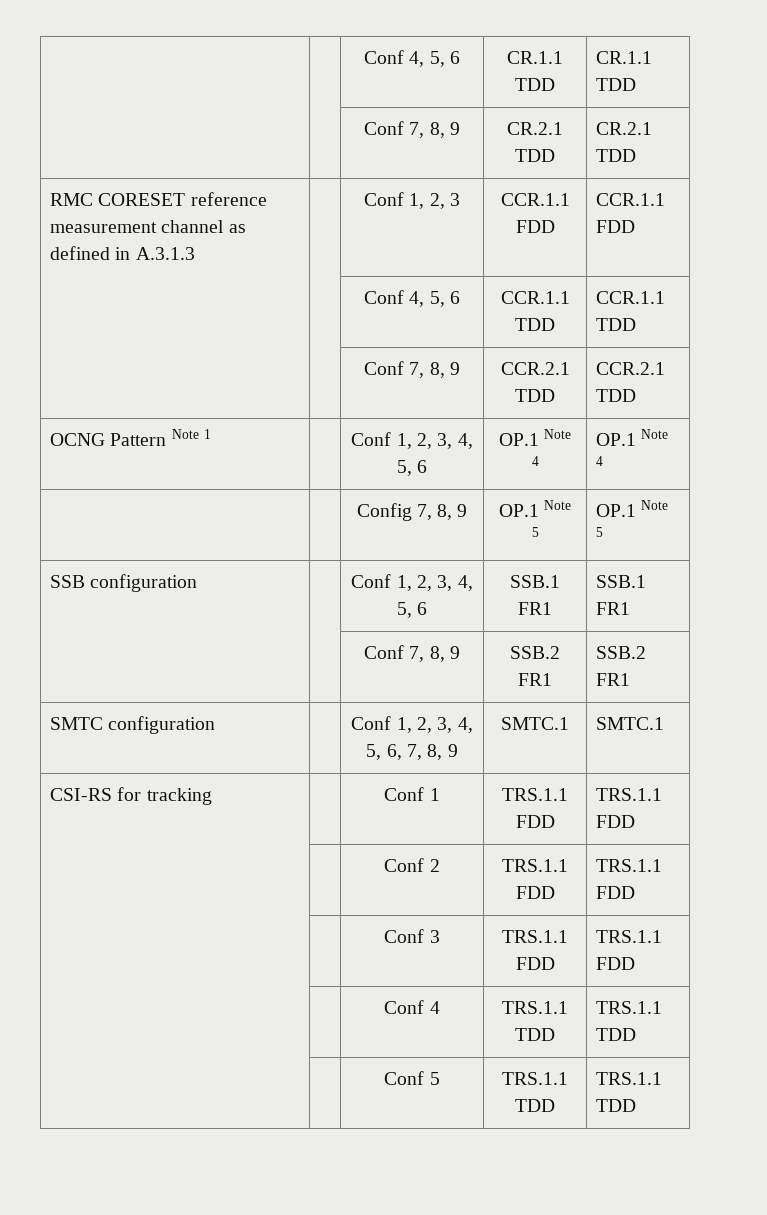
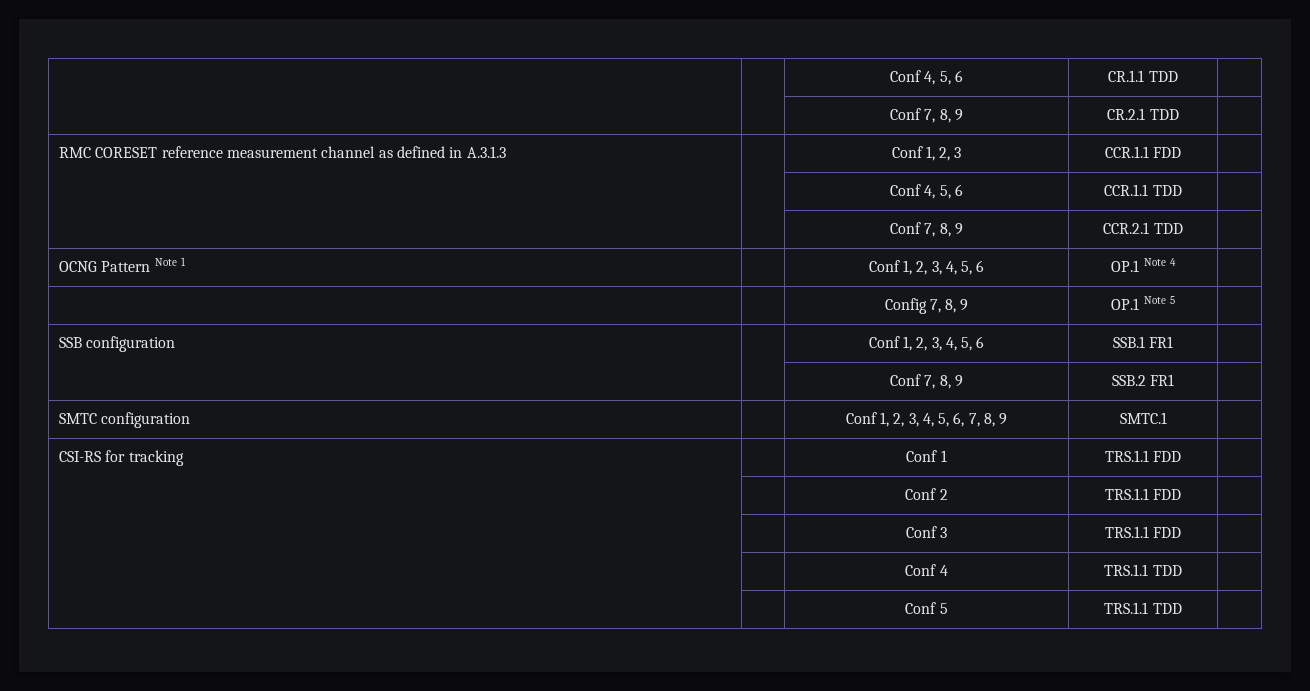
- | | Conf 4, 5, 6 | CR.1.1 TDD | CR.1.1 TDD
+ | | Conf 4, 5, 6 | CR.1.1 TDD |
- | | Conf 7, 8, 9 | CR.2.1 TDD | CR.2.1 TDD
+ | | Conf 7, 8, 9 | CR.2.1 TDD |
- RMC CORESET reference measurement channel as defined in A.3.1.3 | | Conf 1, 2, 3 | CCR.1.1 FDD | CCR.1.1 FDD
+ RMC CORESET reference measurement channel as defined in A.3.1.3 | | Conf 1, 2, 3 | CCR.1.1 FDD |
- | | Conf 4, 5, 6 | CCR.1.1 TDD | CCR.1.1 TDD
+ | | Conf 4, 5, 6 | CCR.1.1 TDD |
- | | Conf 7, 8, 9 | CCR.2.1 TDD | CCR.2.1 TDD
+ | | Conf 7, 8, 9 | CCR.2.1 TDD |
- OCNG Pattern Note 1 | | Conf 1, 2, 3, 4, 5, 6 | OP.1 Note 4 | OP.1 Note 4
+ OCNG Pattern Note 1 | | Conf 1, 2, 3, 4, 5, 6 | OP.1 Note 4 |
- | | Config 7, 8, 9 | OP.1 Note 5 | OP.1 Note 5
+ | | Config 7, 8, 9 | OP.1 Note 5 |
- SSB configuration | | Conf 1, 2, 3, 4, 5, 6 | SSB.1 FR1 | SSB.1 FR1
+ SSB configuration | | Conf 1, 2, 3, 4, 5, 6 | SSB.1 FR1 |
- | | Conf 7, 8, 9 | SSB.2 FR1 | SSB.2 FR1
+ | | Conf 7, 8, 9 | SSB.2 FR1 |
- SMTC configuration | | Conf 1, 2, 3, 4, 5, 6, 7, 8, 9 | SMTC.1 | SMTC.1
+ SMTC configuration | | Conf 1, 2, 3, 4, 5, 6, 7, 8, 9 | SMTC.1 |
- CSI-RS for tracking | | Conf 1 | TRS.1.1 FDD | TRS.1.1 FDD
+ CSI-RS for tracking | | Conf 1 | TRS.1.1 FDD |
- | | Conf 2 | TRS.1.1 FDD | TRS.1.1 FDD
+ | | Conf 2 | TRS.1.1 FDD |
- | | Conf 3 | TRS.1.1 FDD | TRS.1.1 FDD
+ | | Conf 3 | TRS.1.1 FDD |
- | | Conf 4 | TRS.1.1 TDD | TRS.1.1 TDD
+ | | Conf 4 | TRS.1.1 TDD |
- | | Conf 5 | TRS.1.1 TDD | TRS.1.1 TDD
+ | | Conf 5 | TRS.1.1 TDD |

